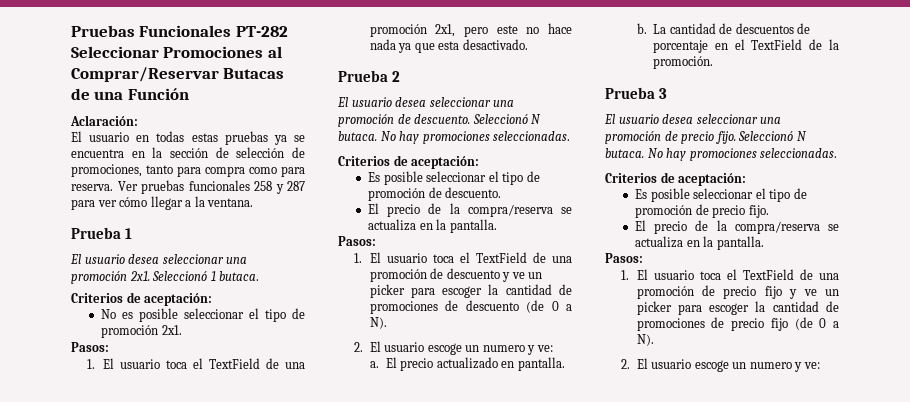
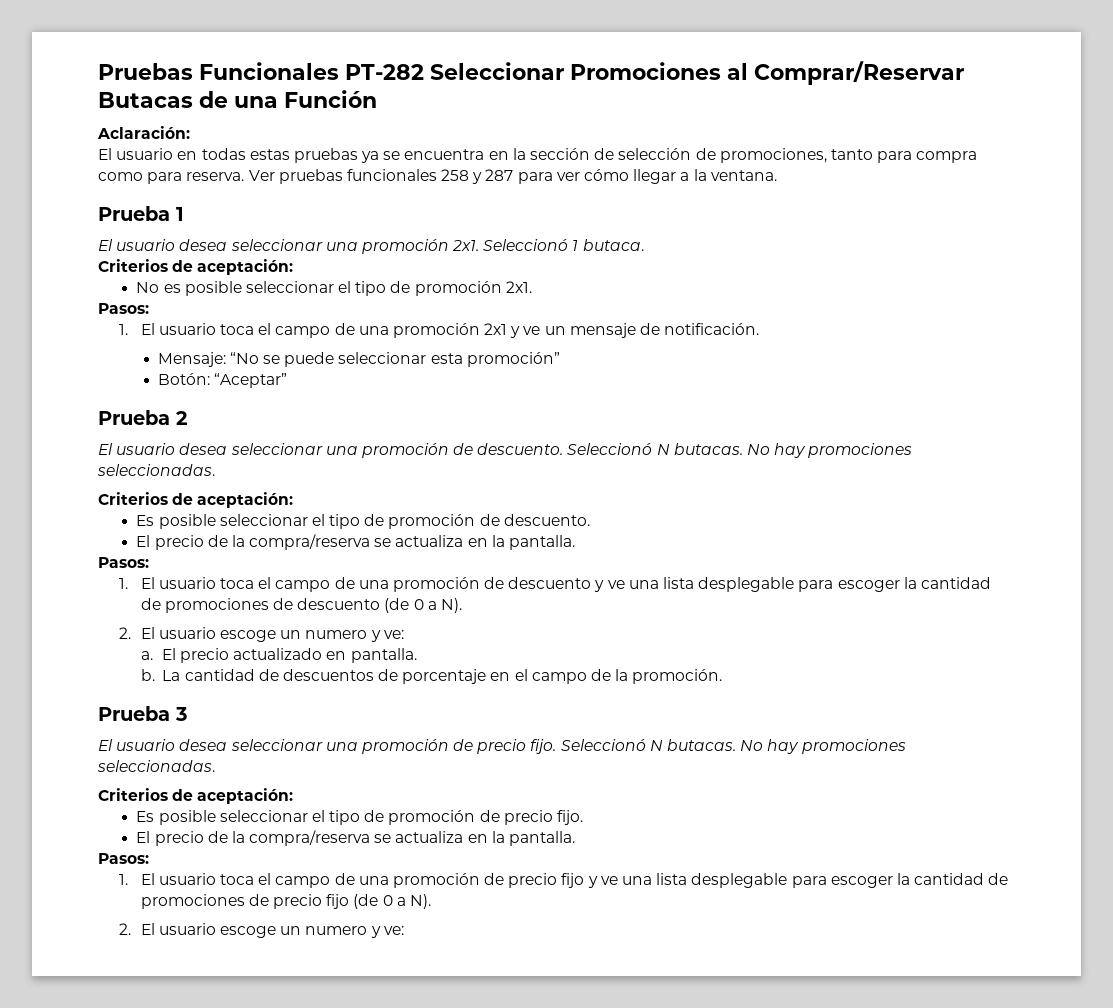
- 1. El usuario toca el TextField de una promoción 2x1, pero este no hace nada ya que esta desactivado.
+ 1. El usuario toca el campo de una promoción 2x1 y ve un mensaje de notificación.
+ Mensaje: “No se puede seleccionar esta promoción”
+ Botón: “Aceptar”
- El usuario desea seleccionar una promoción de descuento. Seleccionó N butaca.
+ El usuario desea seleccionar una promoción de descuento. Seleccionó N butacas.
- 1. El usuario toca el TextField de una promoción de descuento y ve un picker para escoger la cantidad de promociones de descuento (de 0 a N).
+ 1. El usuario toca el campo de una promoción de descuento y ve una lista desplegable para escoger la cantidad de promociones de descuento (de 0 a N).
- La cantidad de descuentos de porcentaje en el TextField de la promoción.
+ La cantidad de descuentos de porcentaje en el campo de la promoción.
- El usuario desea seleccionar una promoción de precio fijo. Seleccionó N butaca.
+ El usuario desea seleccionar una promoción de precio fijo. Seleccionó N butacas.
- 1. El usuario toca el TextField de una promoción de precio fijo y ve un picker para escoger la cantidad de promociones de precio fijo (de 0 a N).
+ 1. El usuario toca el campo de una promoción de precio fijo y ve una lista desplegable para escoger la cantidad de promociones de precio fijo (de 0 a N).

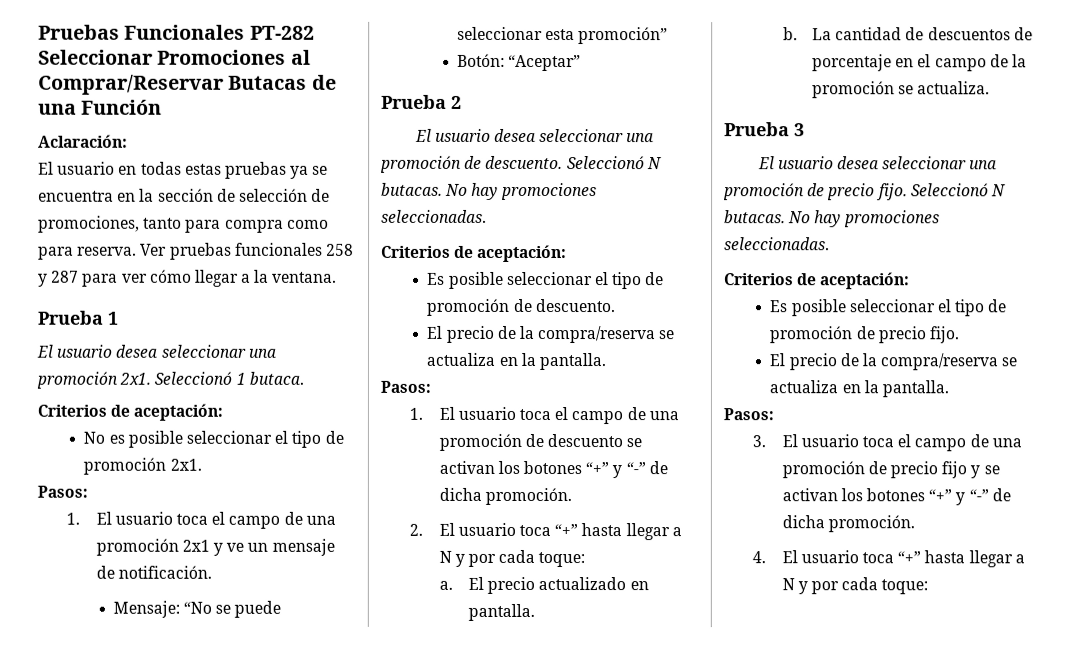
- 1. El usuario toca el campo de una promoción de descuento y ve una lista desplegable para escoger la cantidad de promociones de descuento (de 0 a N).
- 2. El usuario escoge un numero y ve:
+ 1. El usuario toca el campo de una promoción de descuento se activan los botones “+” y “-” de dicha promoción.
+ 2. El usuario toca “+” hasta llegar a N y por cada toque:
- La cantidad de descuentos de porcentaje en el campo de la promoción.
+ La cantidad de descuentos de porcentaje en el campo de la promoción se actualiza.
- 1. El usuario toca el campo de una promoción de precio fijo y ve una lista desplegable para escoger la cantidad de promociones de precio fijo (de 0 a N).
- 2. El usuario escoge un numero y ve:
+ 3. El usuario toca el campo de una promoción de precio fijo y se activan los botones “+” y “-” de dicha promoción.
+ 4. El usuario toca “+” hasta llegar a N y por cada toque:

